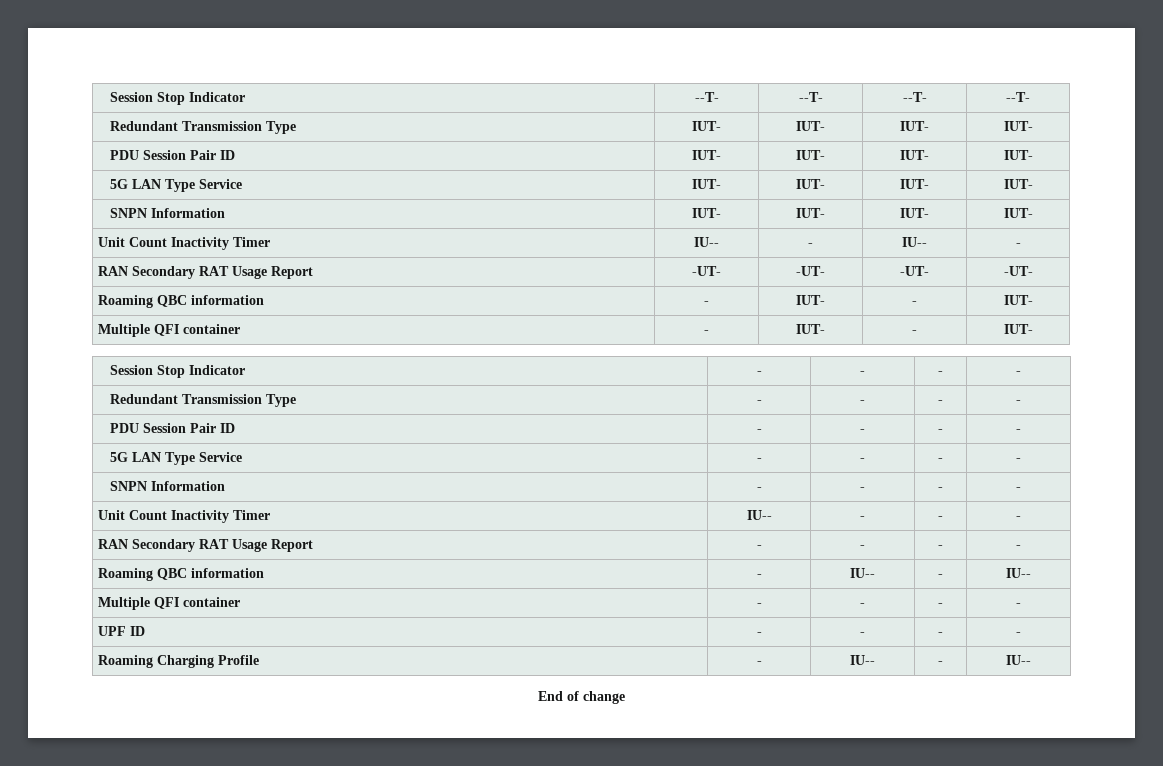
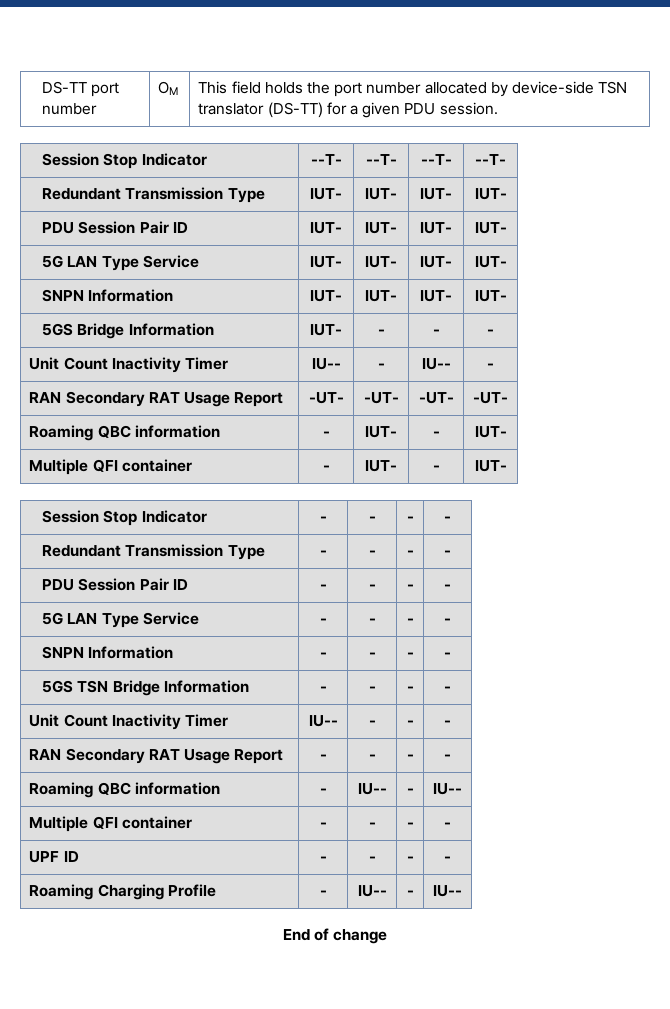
+ DS-TT port number | OM | This field holds the port number allocated by device-side TSN translator (DS-TT) for a given PDU session.
+ 5GS Bridge Information | IUT- | - | - | -
+ 5GS TSN Bridge Information | - | - | - | -

